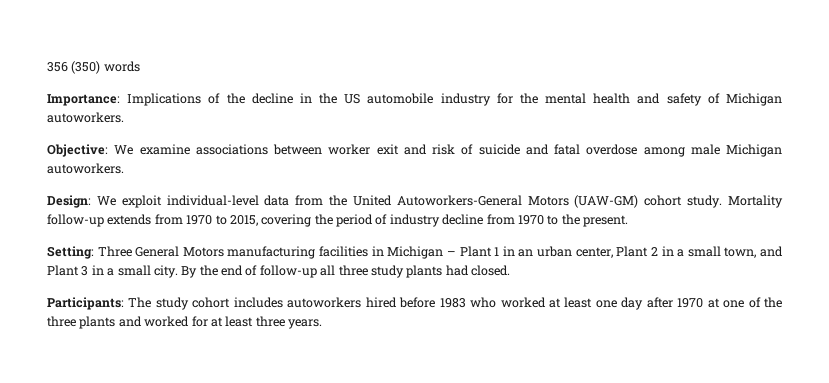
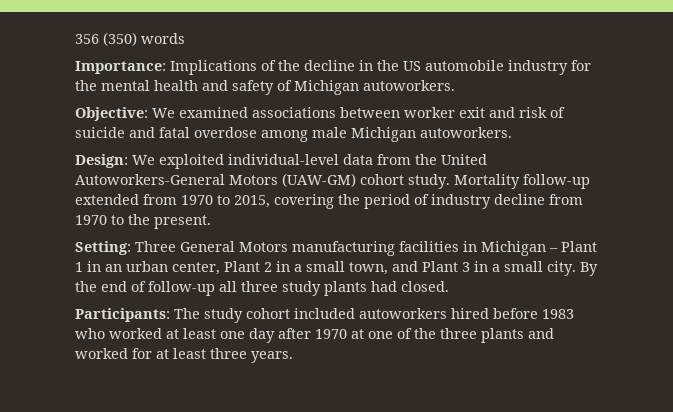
- Objective: We examine associations between worker exit and risk of suicide and fatal overdose among male Michigan autoworkers.
+ Objective: We examined associations between worker exit and risk of suicide and fatal overdose among male Michigan autoworkers.
- Design: We exploit individual-level data from the United Autoworkers-General Motors (UAW-GM) cohort study.
+ Design: We exploited individual-level data from the United Autoworkers-General Motors (UAW-GM) cohort study.
- Mortality follow-up extends from 1970 to 2015, covering the period of industry decline from 1970 to the present.
+ Mortality follow-up extended from 1970 to 2015, covering the period of industry decline from 1970 to the present.
- Participants: The study cohort includes autoworkers hired before 1983 who worked at least one day after 1970 at one of the three plants and worked for at least three years.
+ Participants: The study cohort included autoworkers hired before 1983 who worked at least one day after 1970 at one of the three plants and worked for at least three years.

